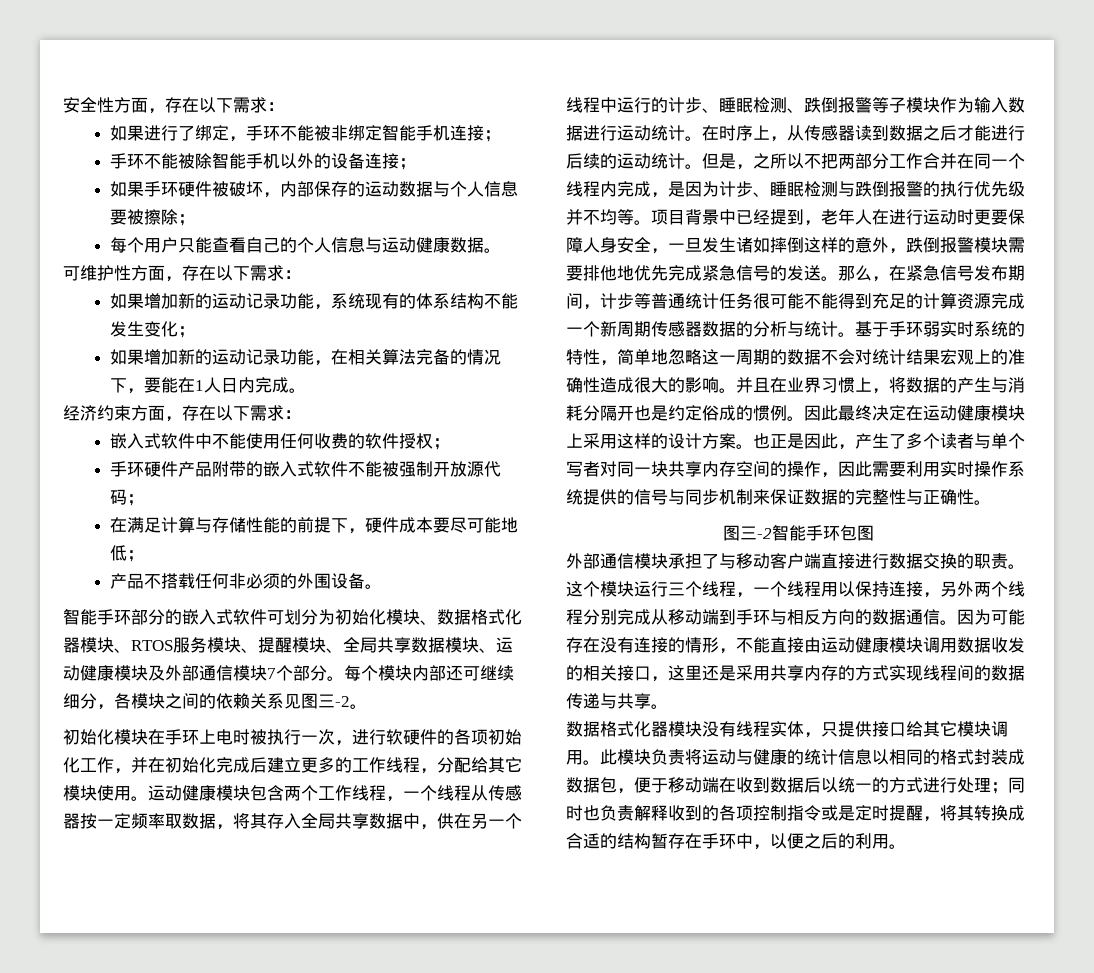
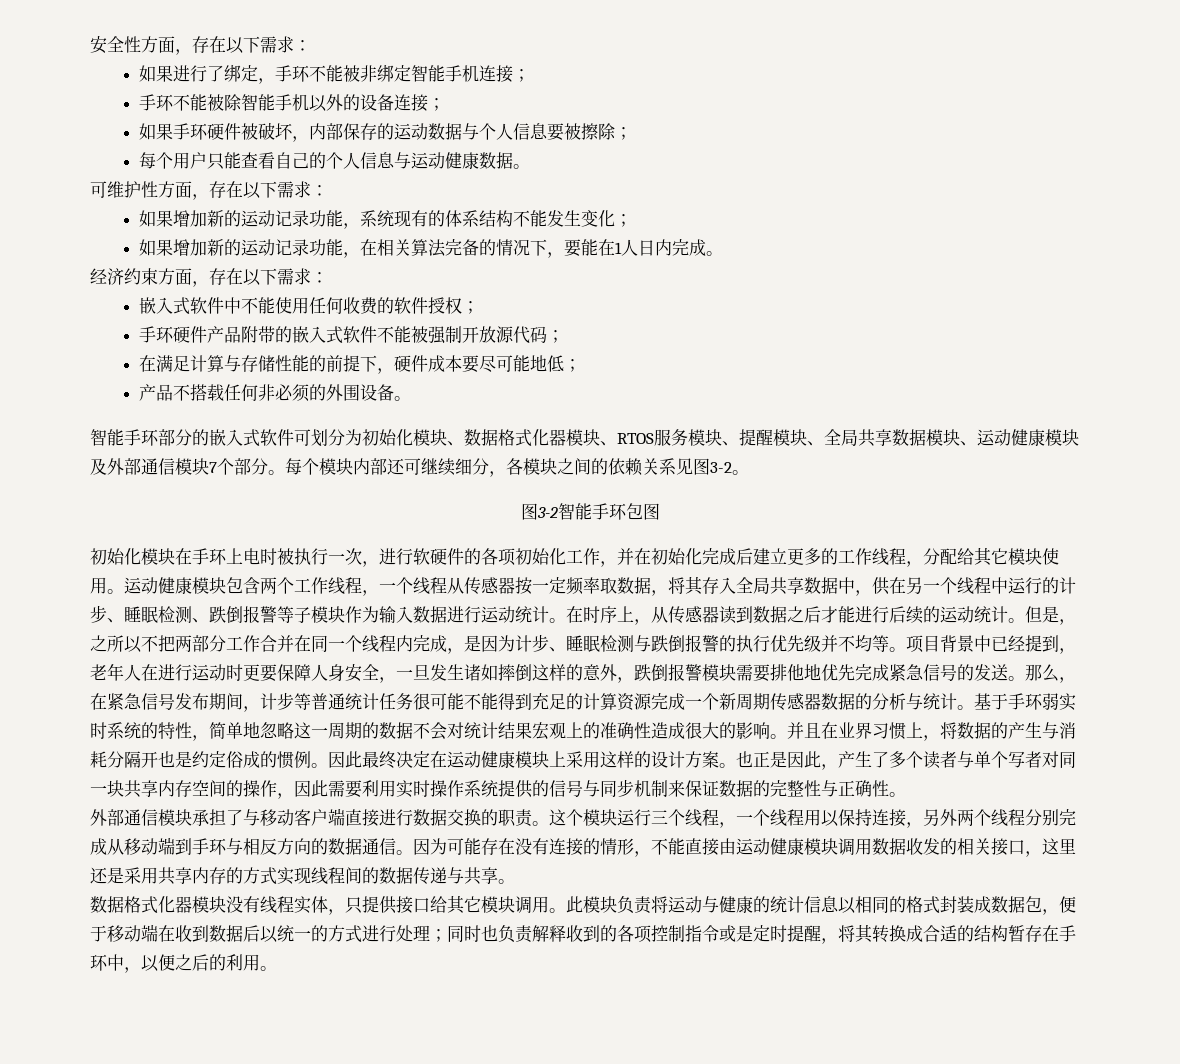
- 每个模块内部还可继续细分，各模块之间的依赖关系见图三-2。
+ 每个模块内部还可继续细分，各模块之间的依赖关系见图3-2。
+ 图3-2智能手环包图
- 图三-2智能手环包图

